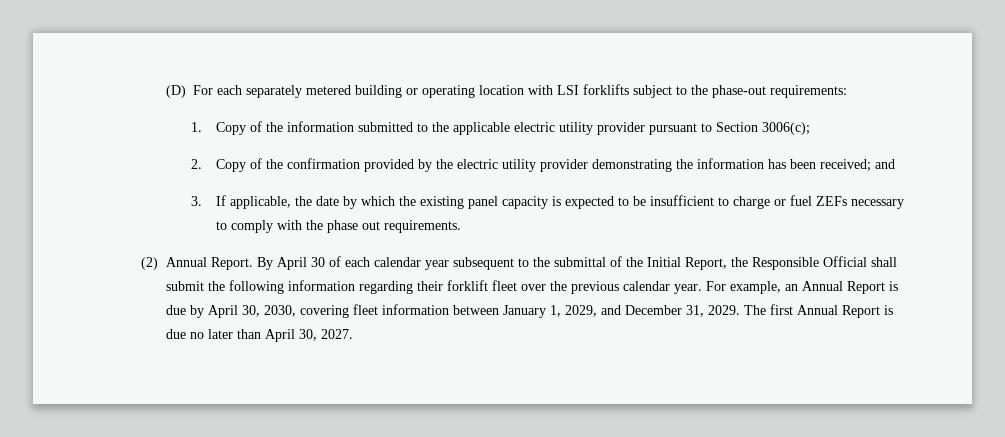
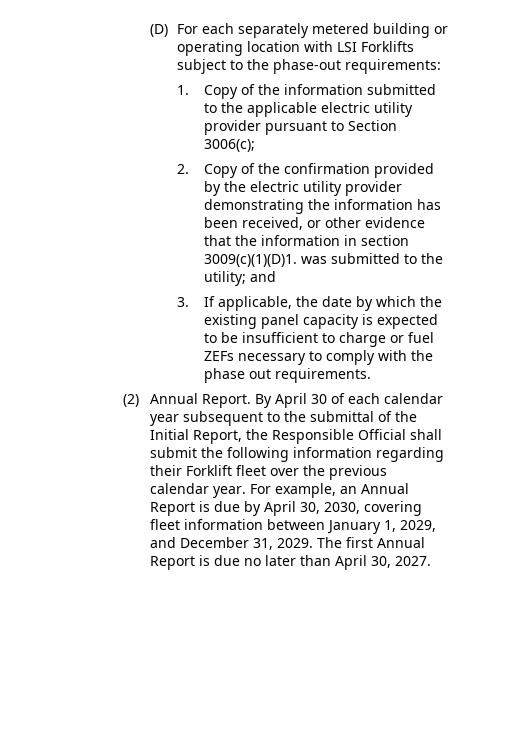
- (D) For each separately metered building or operating location with LSI forklifts subject to the phase-out requirements:
+ (D) For each separately metered building or operating location with LSI Forklifts subject to the phase-out requirements:
- 2. Copy of the confirmation provided by the electric utility provider demonstrating the information has been received; and
+ 2. Copy of the confirmation provided by the electric utility provider demonstrating the information has been received, or other evidence that the information in section 3009(c)(1)(D)1. was submitted to the utility; and
- By April 30 of each calendar year subsequent to the submittal of the Initial Report, the Responsible Official shall submit the following information regarding their forklift fleet over the previous calendar year.
+ By April 30 of each calendar year subsequent to the submittal of the Initial Report, the Responsible Official shall submit the following information regarding their Forklift fleet over the previous calendar year.

